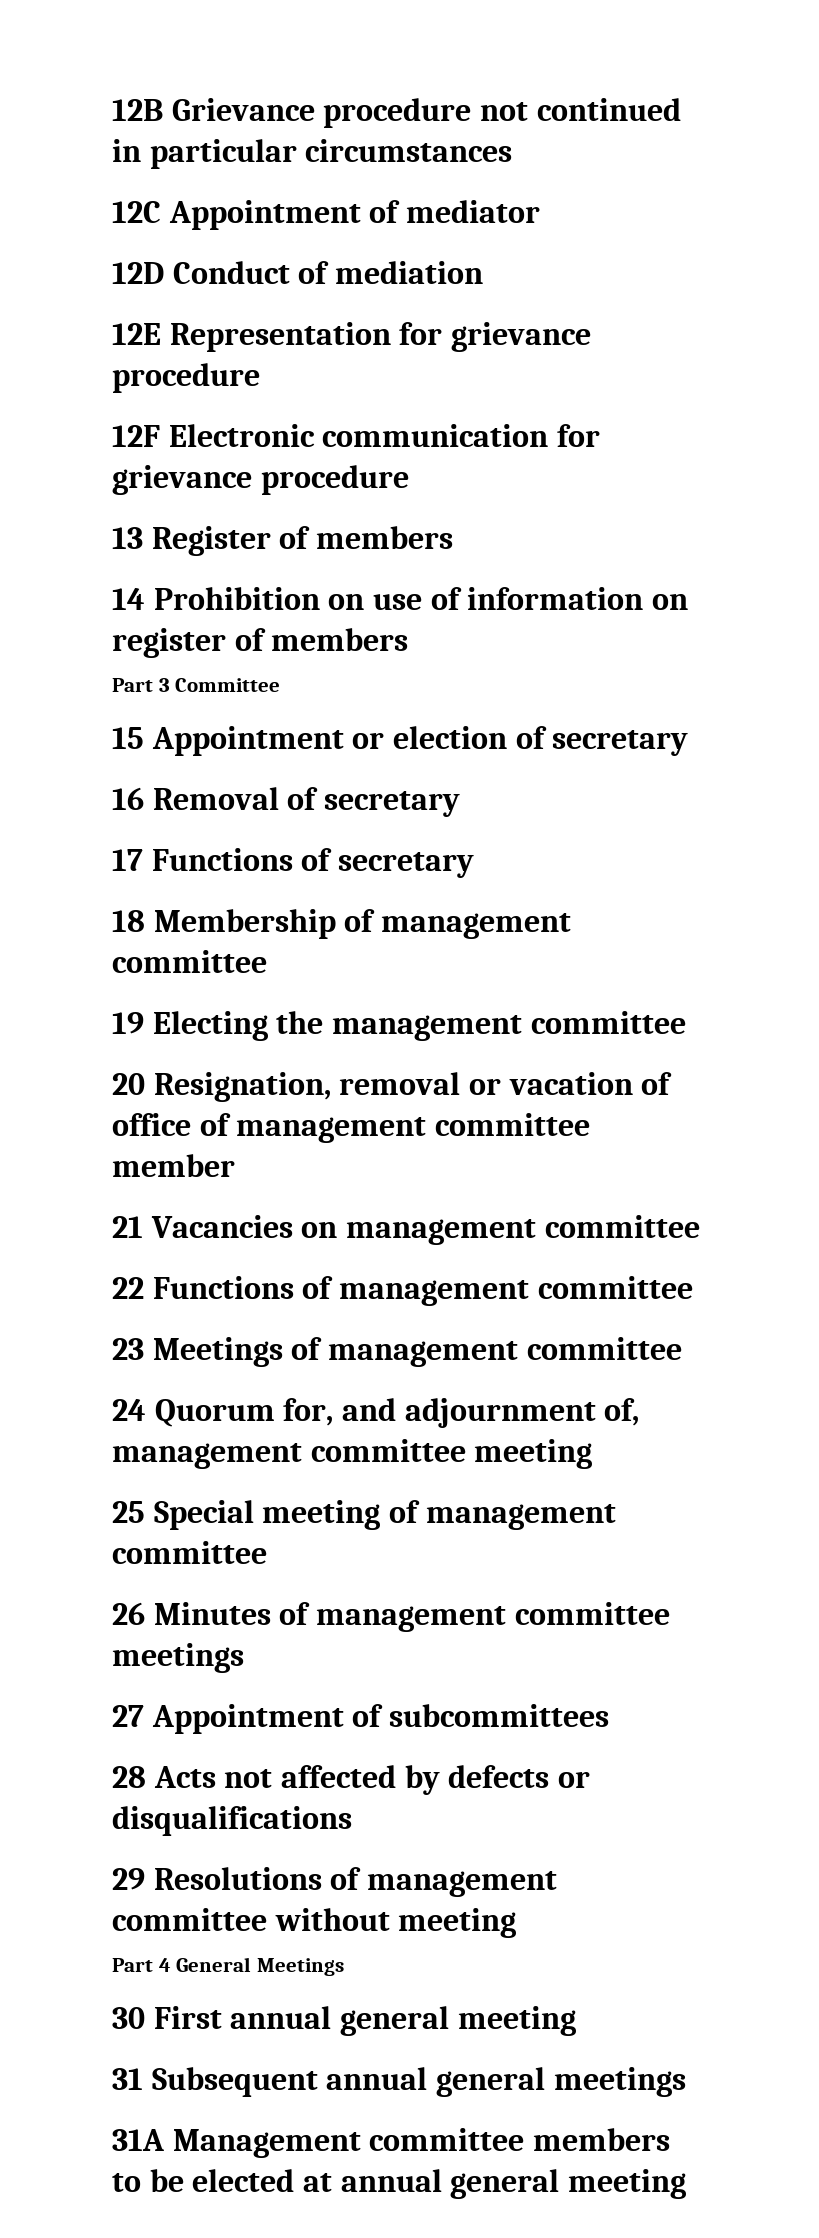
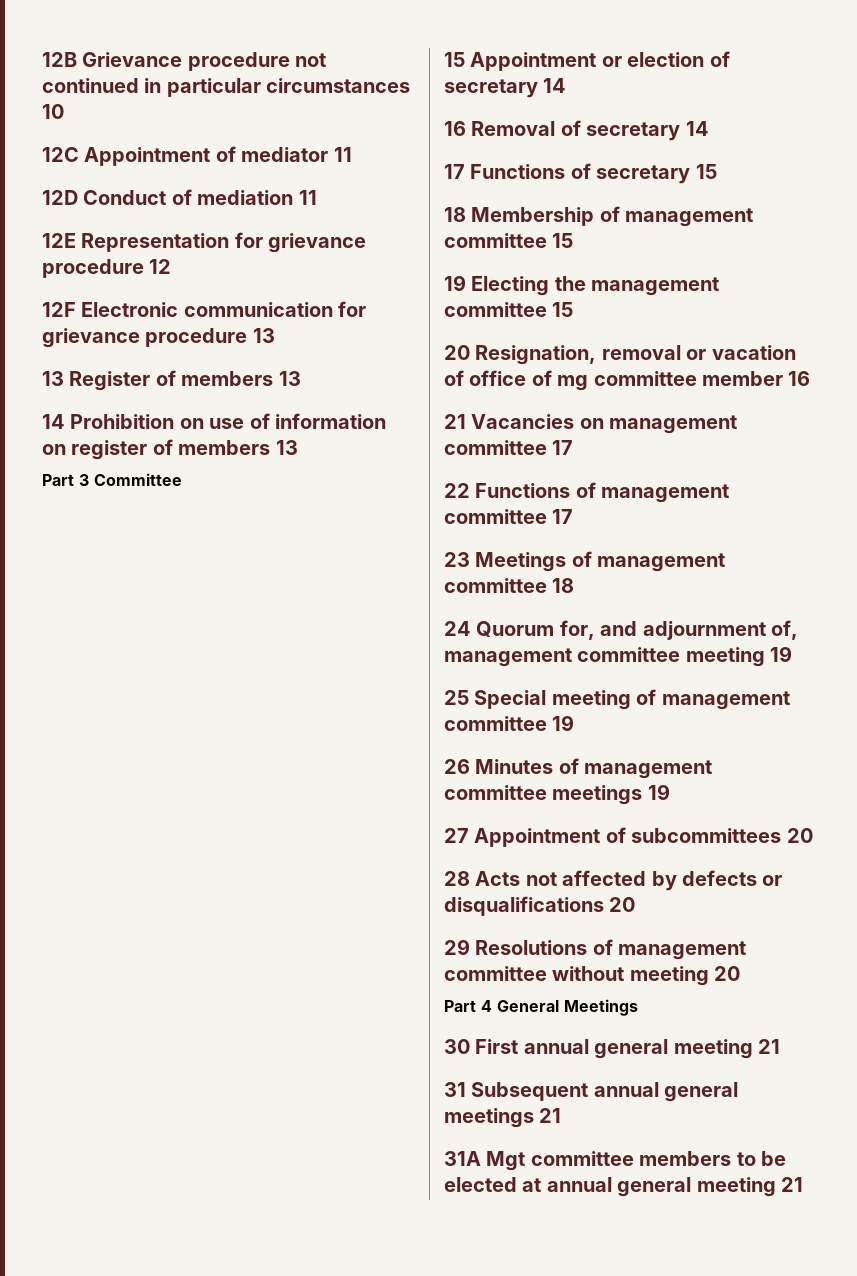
- 12B Grievance procedure not continued in particular circumstances
+ 12B Grievance procedure not continued in particular circumstances 10
- 12C Appointment of mediator
+ 12C Appointment of mediator 11
- 12D Conduct of mediation
+ 12D Conduct of mediation 11
- 12E Representation for grievance procedure
+ 12E Representation for grievance procedure 12
- 12F Electronic communication for grievance procedure
+ 12F Electronic communication for grievance procedure 13
- 13 Register of members
+ 13 Register of members 13
- 14 Prohibition on use of information on register of members
+ 14 Prohibition on use of information on register of members 13
- 15 Appointment or election of secretary
+ 15 Appointment or election of secretary 14
- 16 Removal of secretary
+ 16 Removal of secretary 14
- 17 Functions of secretary
+ 17 Functions of secretary 15
- 18 Membership of management committee
+ 18 Membership of management committee 15
- 19 Electing the management committee
+ 19 Electing the management committee 15
- 20 Resignation, removal or vacation of office of management committee member
+ 20 Resignation, removal or vacation of office of mg committee member 16
- 21 Vacancies on management committee
+ 21 Vacancies on management committee 17
- 22 Functions of management committee
+ 22 Functions of management committee 17
- 23 Meetings of management committee
+ 23 Meetings of management committee 18
- 24 Quorum for, and adjournment of, management committee meeting
+ 24 Quorum for, and adjournment of, management committee meeting 19
- 25 Special meeting of management committee
+ 25 Special meeting of management committee 19
- 26 Minutes of management committee meetings
+ 26 Minutes of management committee meetings 19
- 27 Appointment of subcommittees
+ 27 Appointment of subcommittees 20
- 28 Acts not affected by defects or disqualifications
+ 28 Acts not affected by defects or disqualifications 20
- 29 Resolutions of management committee without meeting
+ 29 Resolutions of management committee without meeting 20
- 30 First annual general meeting
+ 30 First annual general meeting 21
- 31 Subsequent annual general meetings
+ 31 Subsequent annual general meetings 21
- 31A Management committee members to be elected at annual general meeting
+ 31A Mgt committee members to be elected at annual general meeting 21

